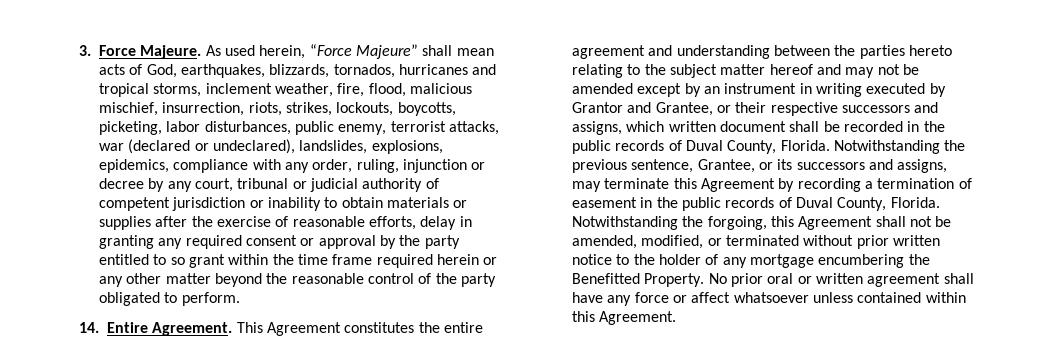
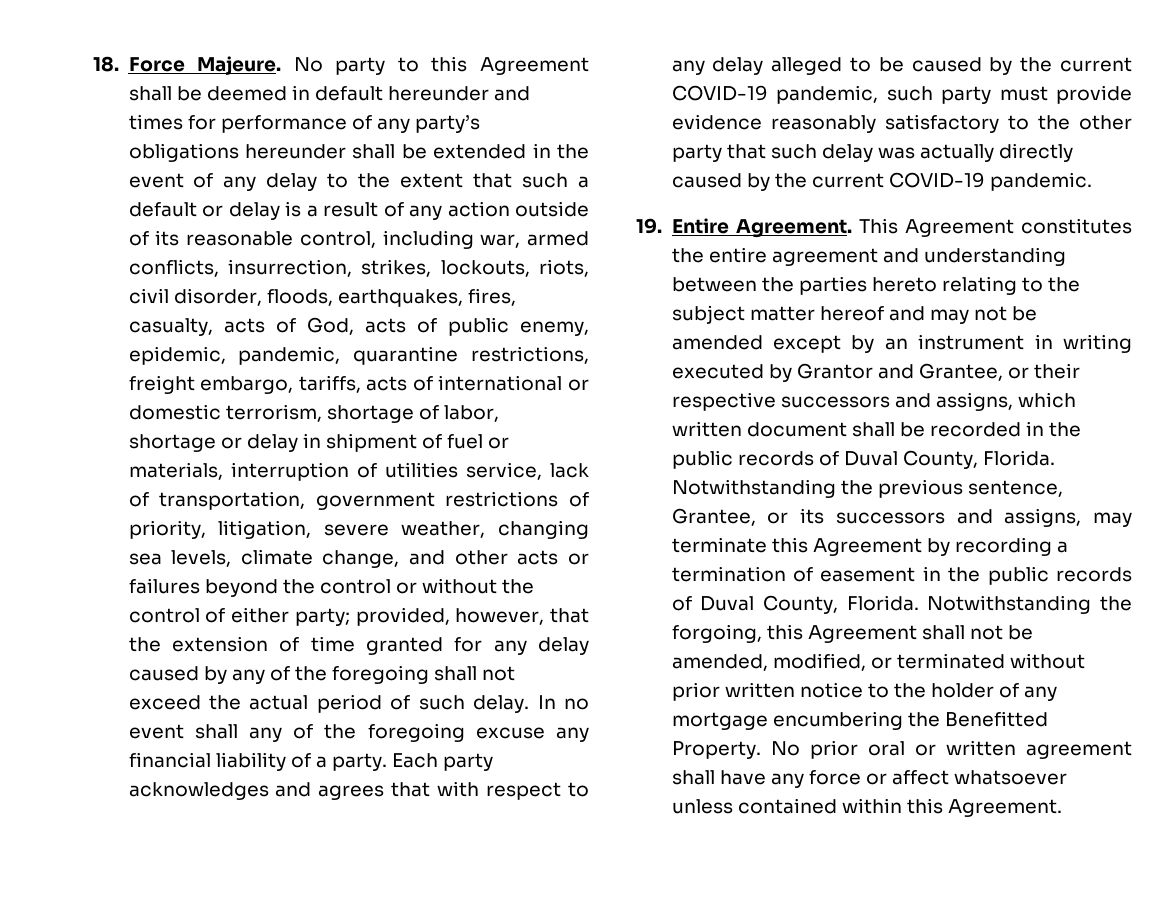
- 3. Force Majeure.
+ 18. Force Majeure.
- As used herein, “Force Majeure” shall mean acts of God, earthquakes, blizzards, tornados, hurricanes and tropical storms, inclement weather, fire, flood, malicious mischief, insurrection, riots, strikes, lockouts, boycotts, picketing, labor disturbances, public enemy, terrorist attacks, war (declared or undeclared), landslides, explosions, epidemics, compliance with any order, ruling, injunction or decree by any court, tribunal or judicial authority of competent jurisdiction or inability to obtain materials or supplies after the exercise of reasonable efforts, delay in granting any required consent or approval by the party entitled to so grant within the time frame required herein or any other matter beyond the reasonable control of the party obligated to perform.
- 14. Entire Agreement.
+ No party to this Agreement shall be deemed in default hereunder and times for performance of any party’s obligations hereunder shall be extended in the event of any delay to the extent that such a default or delay is a result of any action outside of its reasonable control, including war, armed conflicts, insurrection, strikes, lockouts, riots, civil disorder, floods, earthquakes, fires, casualty, acts of God, acts of public enemy, epidemic, pandemic, quarantine restrictions, freight embargo, tariffs, acts of international or domestic terrorism, shortage of labor, shortage or delay in shipment of fuel or materials, interruption of utilities service, lack of transportation, government restrictions of priority, litigation, severe weather, changing sea levels, climate change, and other acts or failures beyond the control or without the control of either party; provided, however, that the extension of time granted for any delay caused by any of the foregoing shall not exceed the actual period of such delay. In no event shall any of the foregoing excuse any financial liability of a party. Each party acknowledges and agrees that with respect to any delay alleged to be caused by the current COVID-19 pandemic, such party must provide evidence reasonably satisfactory to the other party that such delay was actually directly caused by the current COVID-19 pandemic.
+ 19. Entire Agreement.

